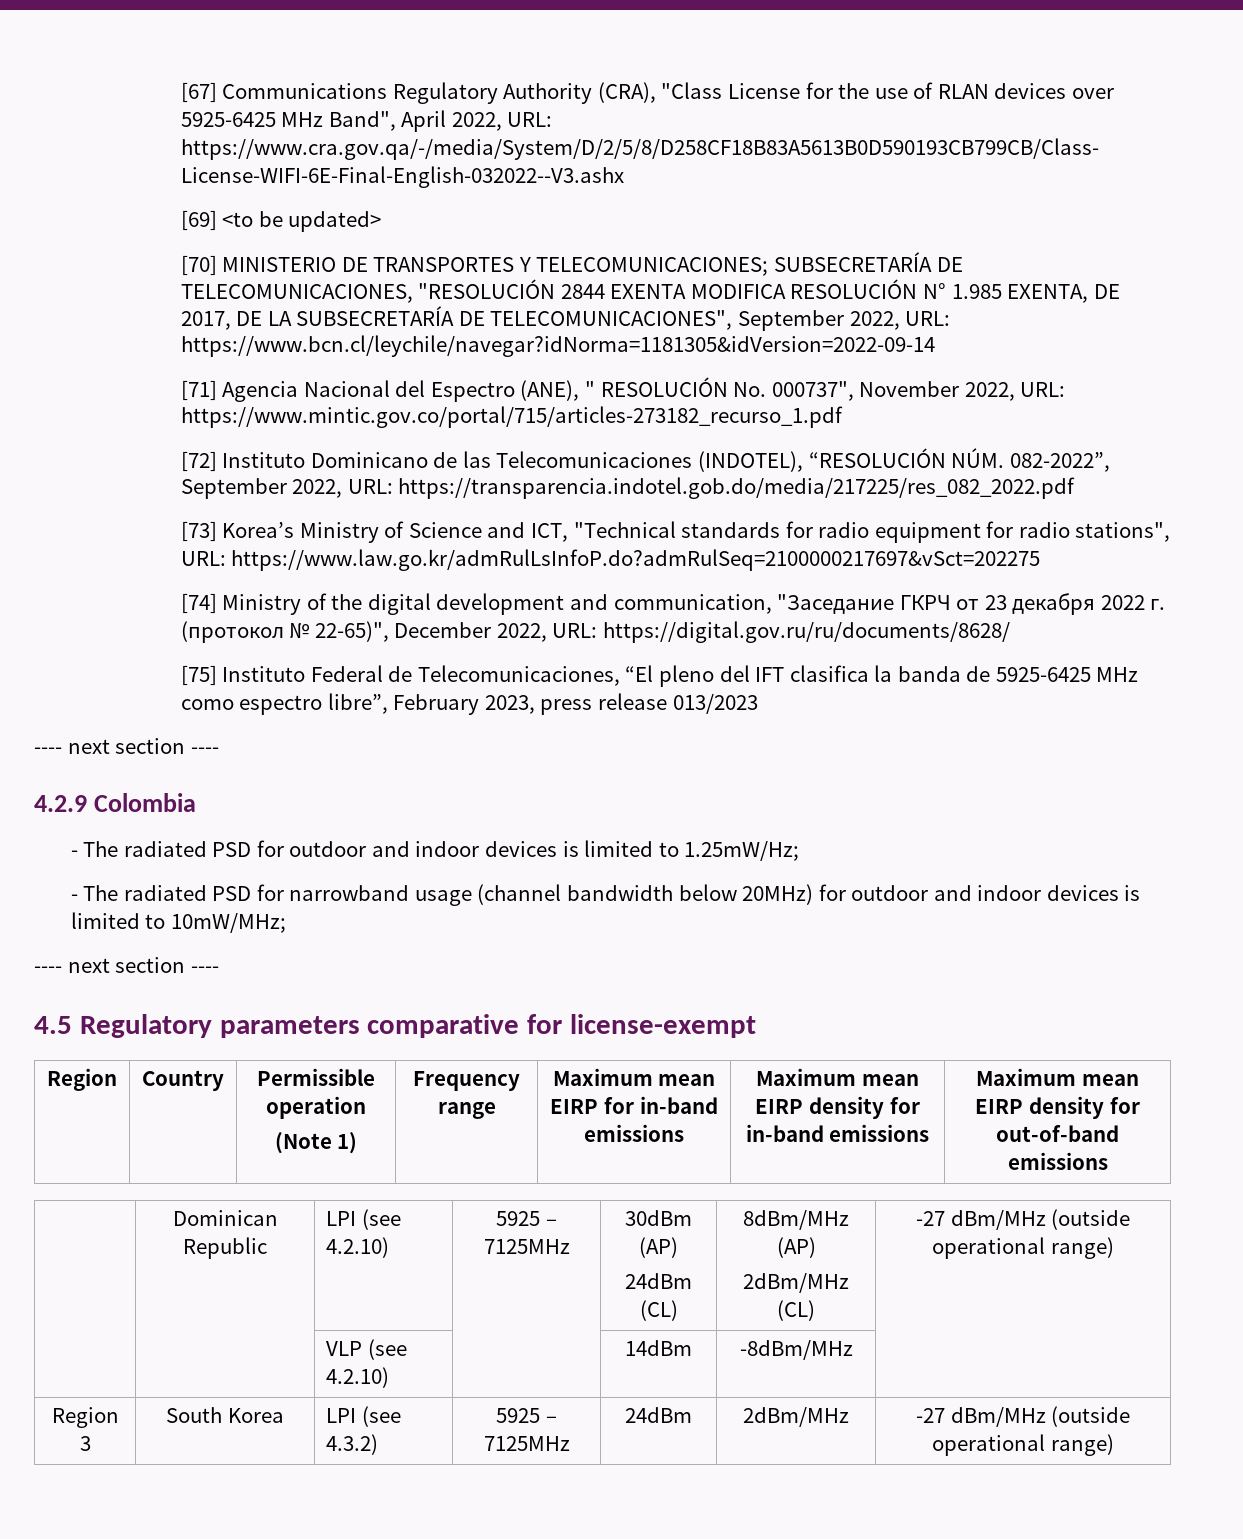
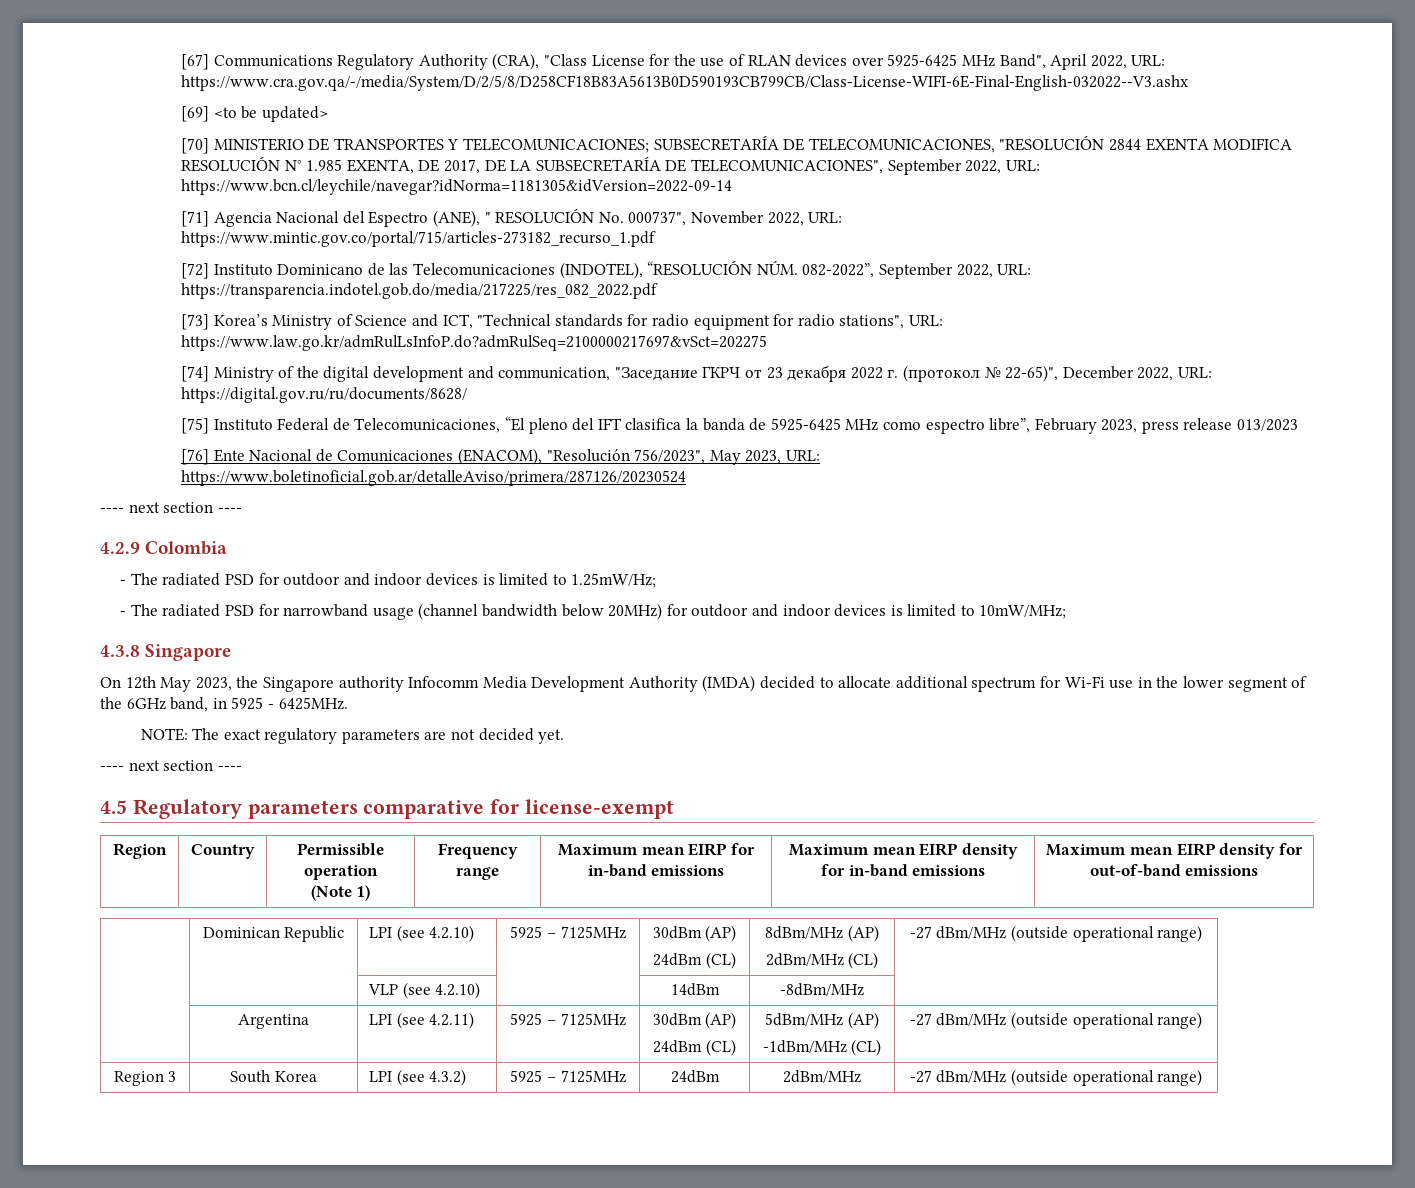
+ [76] Ente Nacional de Comunicaciones (ENACOM), "Resolución 756/2023", May 2023, URL: https://www.boletinoficial.gob.ar/detalleAviso/primera/287126/20230524
+ 4.3.8 Singapore
+ On 12th May 2023, the Singapore authority Infocomm Media Development Authority (IMDA) decided to allocate additional spectrum for Wi-Fi use in the lower segment of the 6GHz band, in 5925 - 6425MHz.
+ NOTE: The exact regulatory parameters are not decided yet.
+ | Argentina | LPI (see 4.2.11) | 5925 – 7125MHz | 30dBm (AP)
+ 24dBm (CL) | 5dBm/MHz (AP)
+ -1dBm/MHz (CL) | -27 dBm/MHz (outside operational range)

